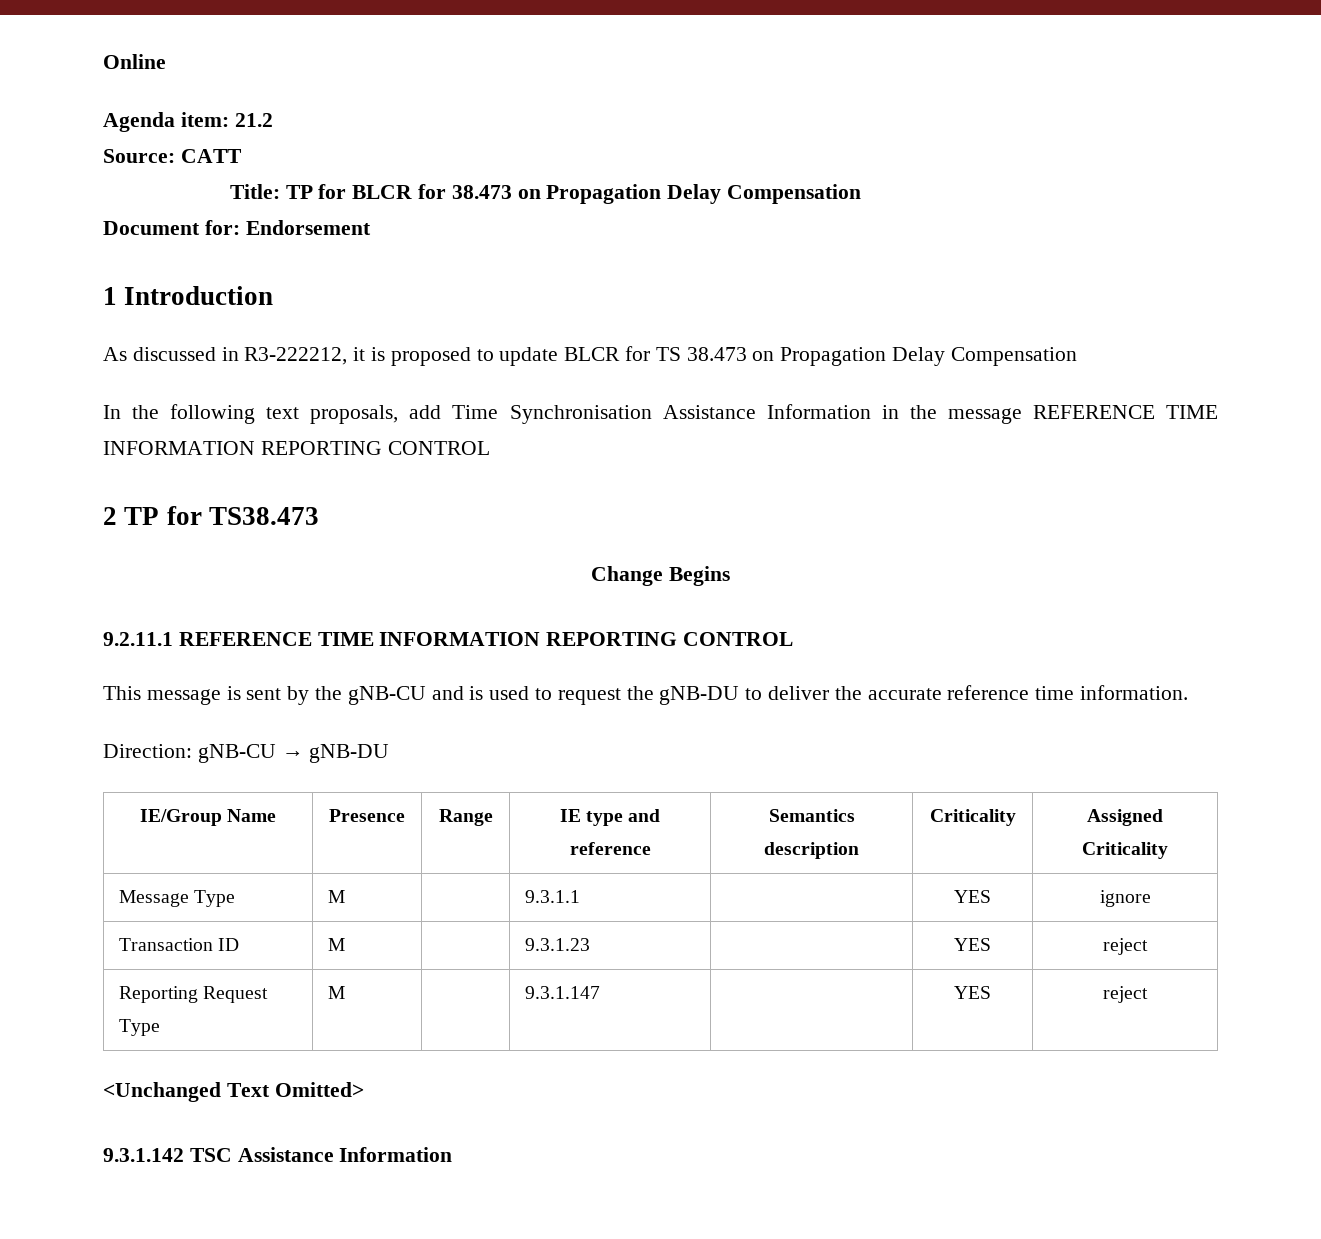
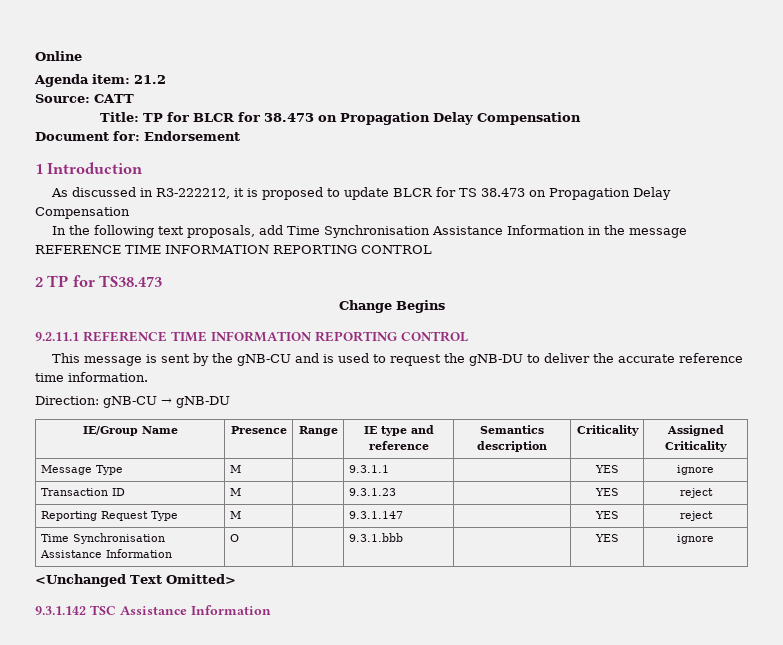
+ Time Synchronisation Assistance Information | O | | 9.3.1.bbb | | YES | ignore

